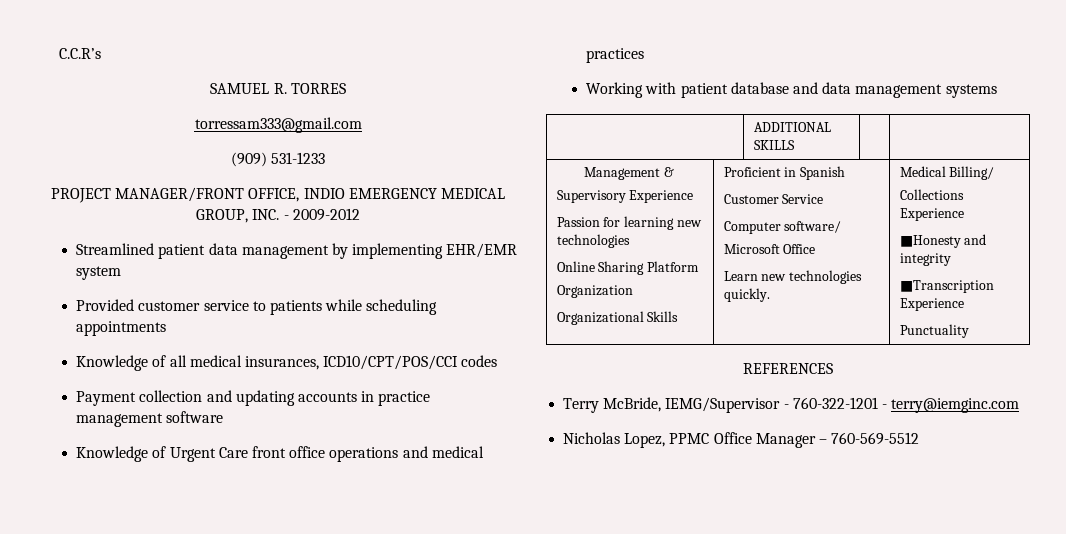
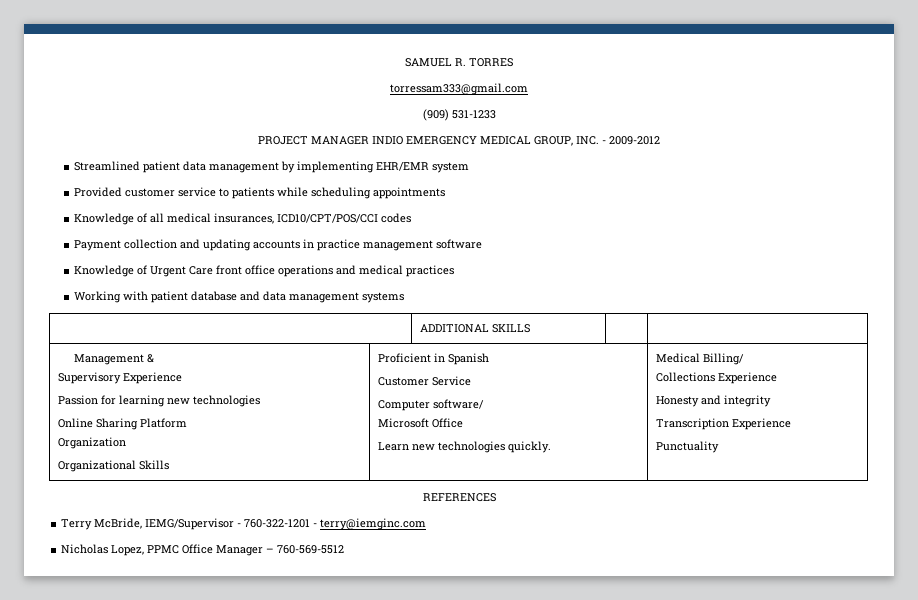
- C.C.R’s
- PROJECT MANAGER/FRONT OFFICE, INDIO EMERGENCY MEDICAL GROUP, INC. - 2009-2012
+ PROJECT MANAGER INDIO EMERGENCY MEDICAL GROUP, INC. - 2009-2012
  Management &
  Supervisory Experience
  Passion for learning new technologies
  Online Sharing Platform
  Organization
  Organizational Skills | Proficient in Spanish
  Customer Service
  Computer software/
  Microsoft Office
  Learn new technologies quickly. | Medical Billing/
  Collections Experience
- ■Honesty and integrity
- ■Transcription Experience
+ Honesty and integrity
+ Transcription Experience

